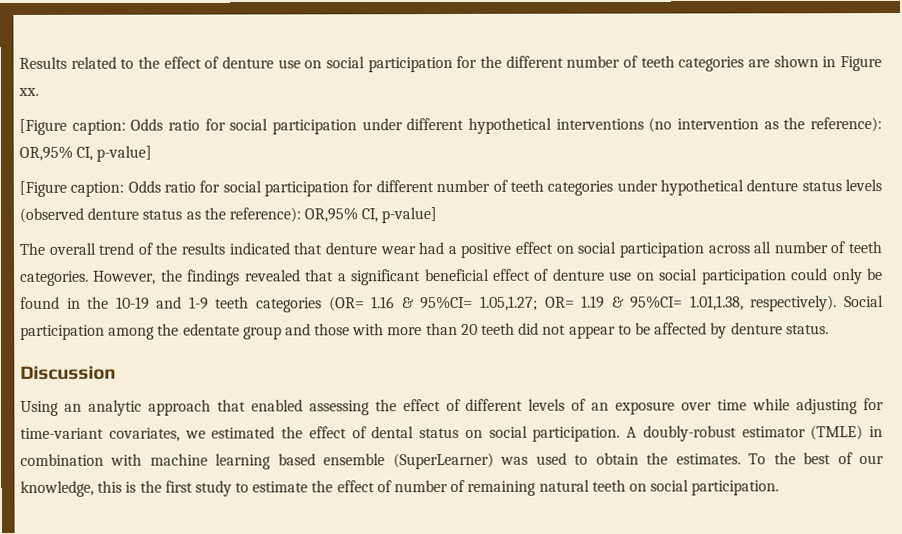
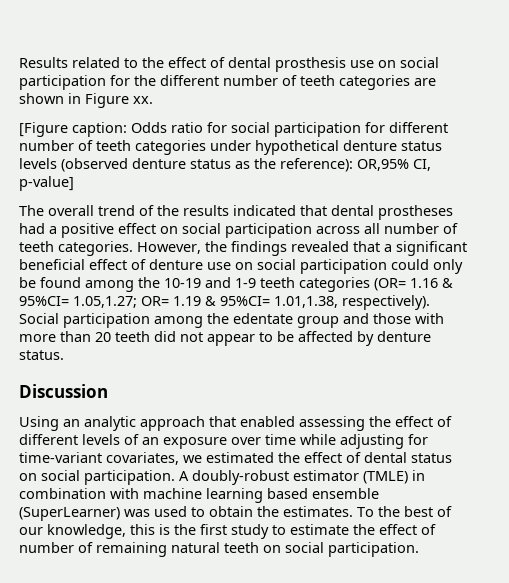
- Results related to the effect of denture use on social participation for the different number of teeth categories are shown in Figure xx.
+ Results related to the effect of dental prosthesis use on social participation for the different number of teeth categories are shown in Figure xx.
- [Figure caption: Odds ratio for social participation under different hypothetical interventions (no intervention as the reference): OR,95% CI, p-value]
- The overall trend of the results indicated that denture wear had a positive effect on social participation across all number of teeth categories.
+ The overall trend of the results indicated that dental prostheses had a positive effect on social participation across all number of teeth categories.
- However, the findings revealed that a significant beneficial effect of denture use on social participation could only be found in the 10-19 and 1-9 teeth categories (OR= 1.16 & 95%CI= 1.05,1.27; OR= 1.19 & 95%CI= 1.01,1.38, respectively).
+ However, the findings revealed that a significant beneficial effect of denture use on social participation could only be found among the 10-19 and 1-9 teeth categories (OR= 1.16 & 95%CI= 1.05,1.27; OR= 1.19 & 95%CI= 1.01,1.38, respectively).

